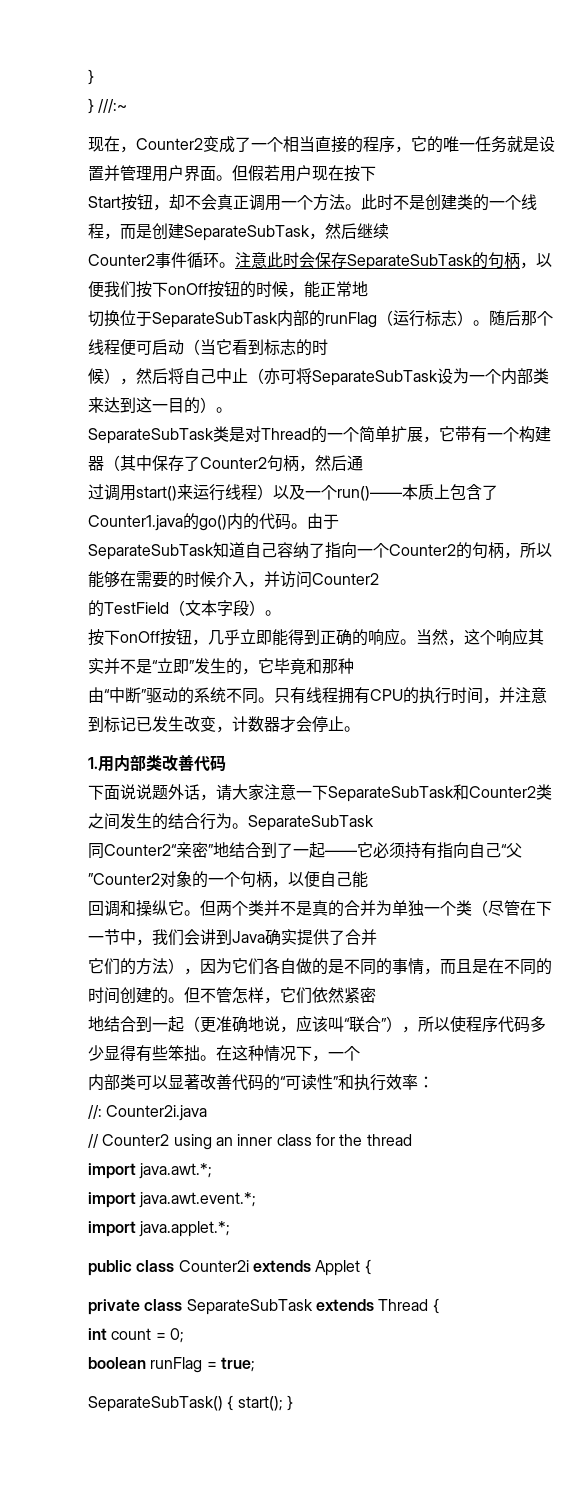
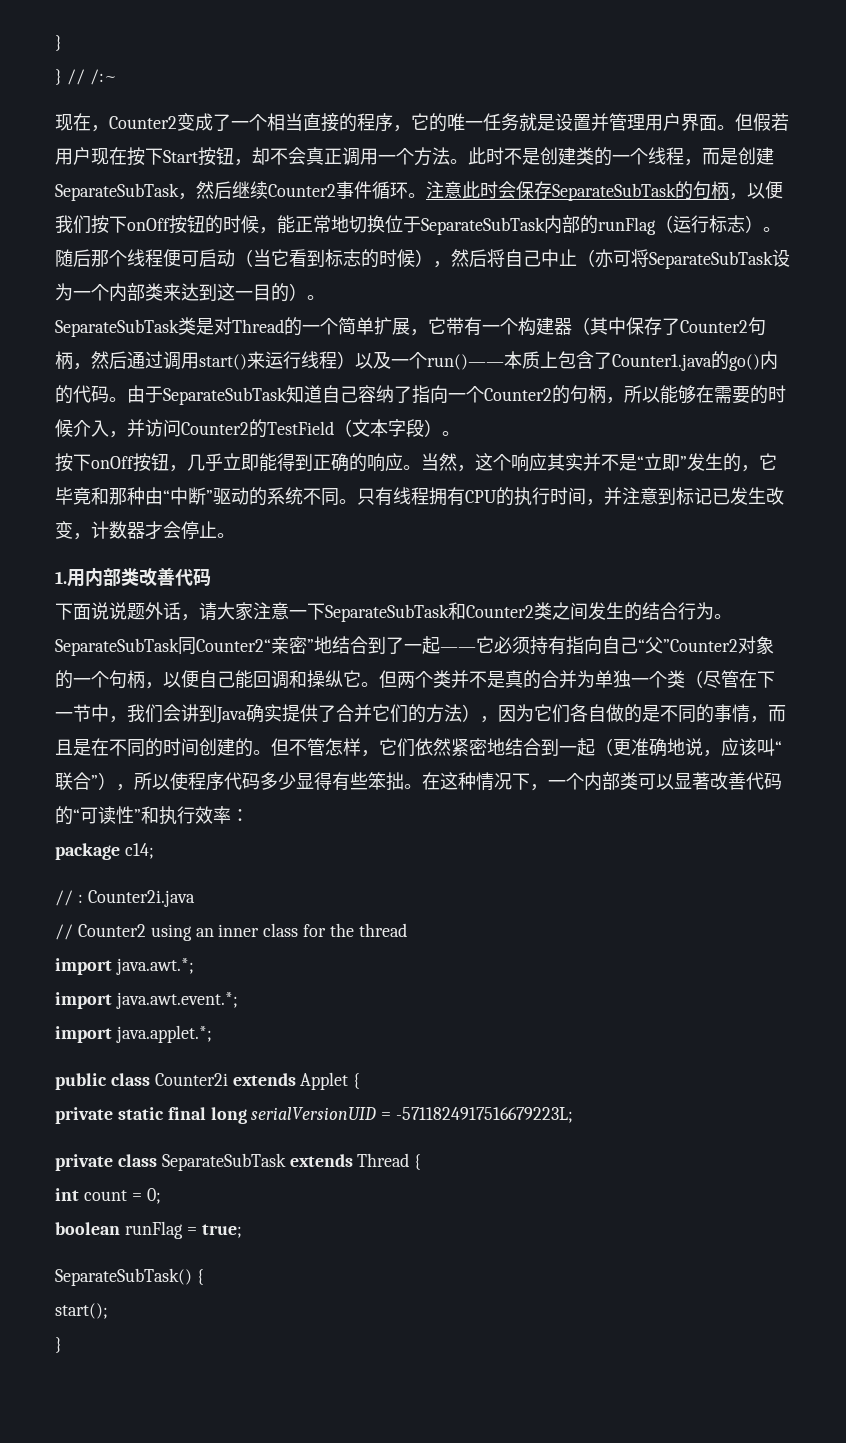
- } ///:~
+ } // /:~
- 但假若用户现在按下
- Start按钮，却不会真正调用一个方法。
+ 但假若用户现在按下Start按钮，却不会真正调用一个方法。
- 此时不是创建类的一个线程，而是创建SeparateSubTask，然后继续
- Counter2事件循环。
+ 此时不是创建类的一个线程，而是创建SeparateSubTask，然后继续Counter2事件循环。
- 注意此时会保存SeparateSubTask的句柄，以便我们按下onOff按钮的时候，能正常地
- 切换位于SeparateSubTask内部的runFlag（运行标志）。
+ 注意此时会保存SeparateSubTask的句柄，以便我们按下onOff按钮的时候，能正常地切换位于SeparateSubTask内部的runFlag（运行标志）。
- 随后那个线程便可启动（当它看到标志的时
- 候），然后将自己中止（亦可将SeparateSubTask设为一个内部类来达到这一目的）。
+ 随后那个线程便可启动（当它看到标志的时候），然后将自己中止（亦可将SeparateSubTask设为一个内部类来达到这一目的）。
- SeparateSubTask类是对Thread的一个简单扩展，它带有一个构建器（其中保存了Counter2句柄，然后通
- 过调用start()来运行线程）以及一个run()——本质上包含了Counter1.java的go()内的代码。
+ SeparateSubTask类是对Thread的一个简单扩展，它带有一个构建器（其中保存了Counter2句柄，然后通过调用start()来运行线程）以及一个run()——本质上包含了Counter1.java的go()内的代码。
- 由于
- SeparateSubTask知道自己容纳了指向一个Counter2的句柄，所以能够在需要的时候介入，并访问Counter2
- 的TestField（文本字段）。
+ 由于SeparateSubTask知道自己容纳了指向一个Counter2的句柄，所以能够在需要的时候介入，并访问Counter2的TestField（文本字段）。
- 当然，这个响应其实并不是“立即”发生的，它毕竟和那种
- 由“中断”驱动的系统不同。
+ 当然，这个响应其实并不是“立即”发生的，它毕竟和那种由“中断”驱动的系统不同。
- 下面说说题外话，请大家注意一下SeparateSubTask和Counter2类之间发生的结合行为。SeparateSubTask
- 同Counter2“亲密”地结合到了一起——它必须持有指向自己“父”Counter2对象的一个句柄，以便自己能
- 回调和操纵它。
+ 下面说说题外话，请大家注意一下SeparateSubTask和Counter2类之间发生的结合行为。SeparateSubTask同Counter2“亲密”地结合到了一起——它必须持有指向自己“父”Counter2对象的一个句柄，以便自己能回调和操纵它。
- 但两个类并不是真的合并为单独一个类（尽管在下一节中，我们会讲到Java确实提供了合并
- 它们的方法），因为它们各自做的是不同的事情，而且是在不同的时间创建的。
+ 但两个类并不是真的合并为单独一个类（尽管在下一节中，我们会讲到Java确实提供了合并它们的方法），因为它们各自做的是不同的事情，而且是在不同的时间创建的。
- 但不管怎样，它们依然紧密
- 地结合到一起（更准确地说，应该叫“联合”），所以使程序代码多少显得有些笨拙。
+ 但不管怎样，它们依然紧密地结合到一起（更准确地说，应该叫“联合”），所以使程序代码多少显得有些笨拙。
- 在这种情况下，一个
- 内部类可以显著改善代码的“可读性”和执行效率：
+ 在这种情况下，一个内部类可以显著改善代码的“可读性”和执行效率：
- //: Counter2i.java
+ package c14;
+ // : Counter2i.java
+ private static final long serialVersionUID = -5711824917516679223L;
- SeparateSubTask() { start(); }
+ SeparateSubTask() {
+ start();
+ }

